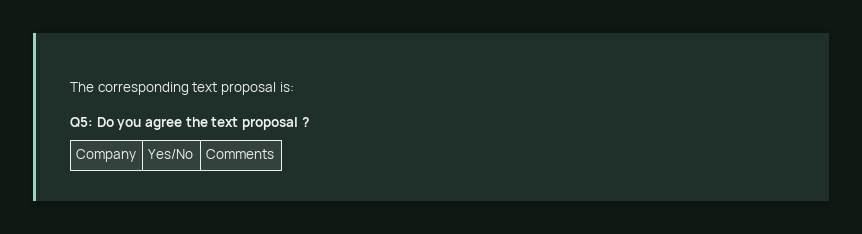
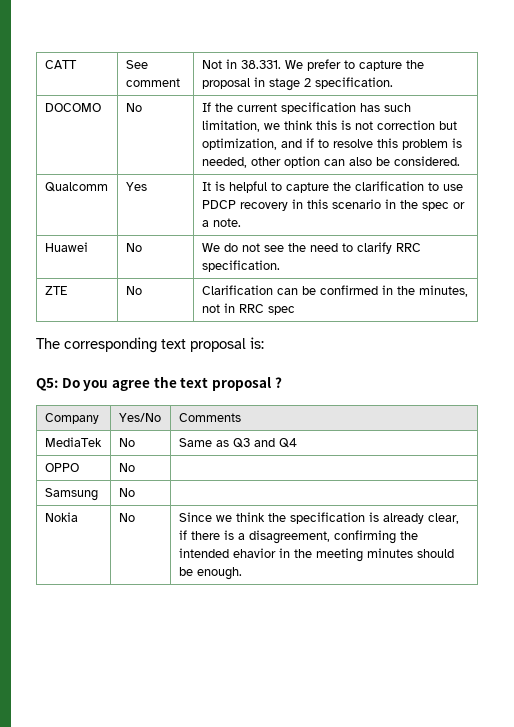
+ CATT | See comment | Not in 38.331. We prefer to capture the proposal in stage 2 specification.
+ DOCOMO | No | If the current specification has such limitation, we think this is not correction but optimization, and if to resolve this problem is needed, other option can also be considered.
+ Qualcomm | Yes | It is helpful to capture the clarification to use PDCP recovery in this scenario in the spec or a note.
+ Huawei | No | We do not see the need to clarify RRC specification.
+ ZTE | No | Clarification can be confirmed in the minutes, not in RRC spec
+ MediaTek | No | Same as Q3 and Q4
+ OPPO | No |
+ Samsung | No |
+ Nokia | No | Since we think the specification is already clear, if there is a disagreement, confirming the intended ehavior in the meeting minutes should be enough.

